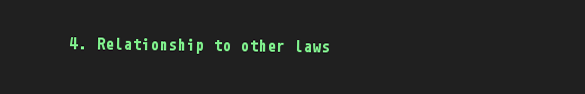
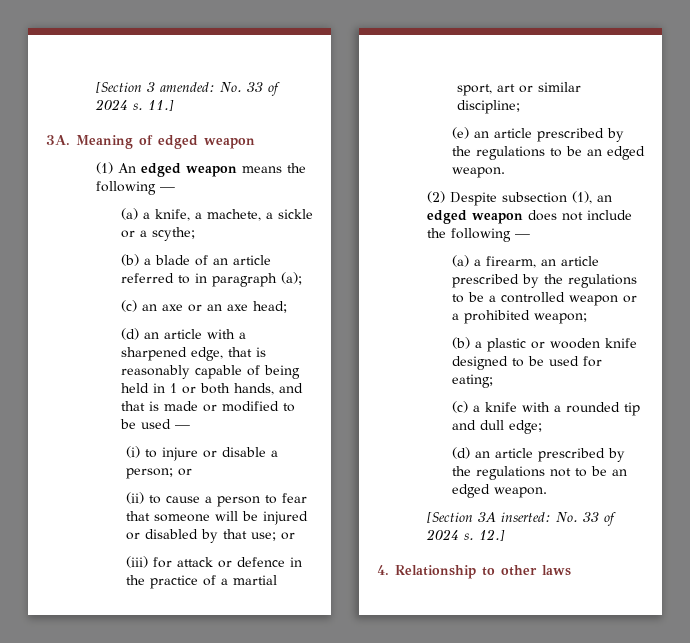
+ [Section 3 amended: No. 33 of 2024 s. 11.]
+ 3A. Meaning of edged weapon
+ (1) An edged weapon means the following —
+ (a) a knife, a machete, a sickle or a scythe;
+ (b) a blade of an article referred to in paragraph (a);
+ (c) an axe or an axe head;
+ (d) an article with a sharpened edge, that is reasonably capable of being held in 1 or both hands, and that is made or modified to be used —
+ (i) to injure or disable a person; or
+ (ii) to cause a person to fear that someone will be injured or disabled by that use; or
+ (iii) for attack or defence in the practice of a martial sport, art or similar discipline;
+ (e) an article prescribed by the regulations to be an edged weapon.
+ (2) Despite subsection (1), an edged weapon does not include the following —
+ (a) a firearm, an article prescribed by the regulations to be a controlled weapon or a prohibited weapon;
+ (b) a plastic or wooden knife designed to be used for eating;
+ (c) a knife with a rounded tip and dull edge;
+ (d) an article prescribed by the regulations not to be an edged weapon.
+ [Section 3A inserted: No. 33 of 2024 s. 12.]

